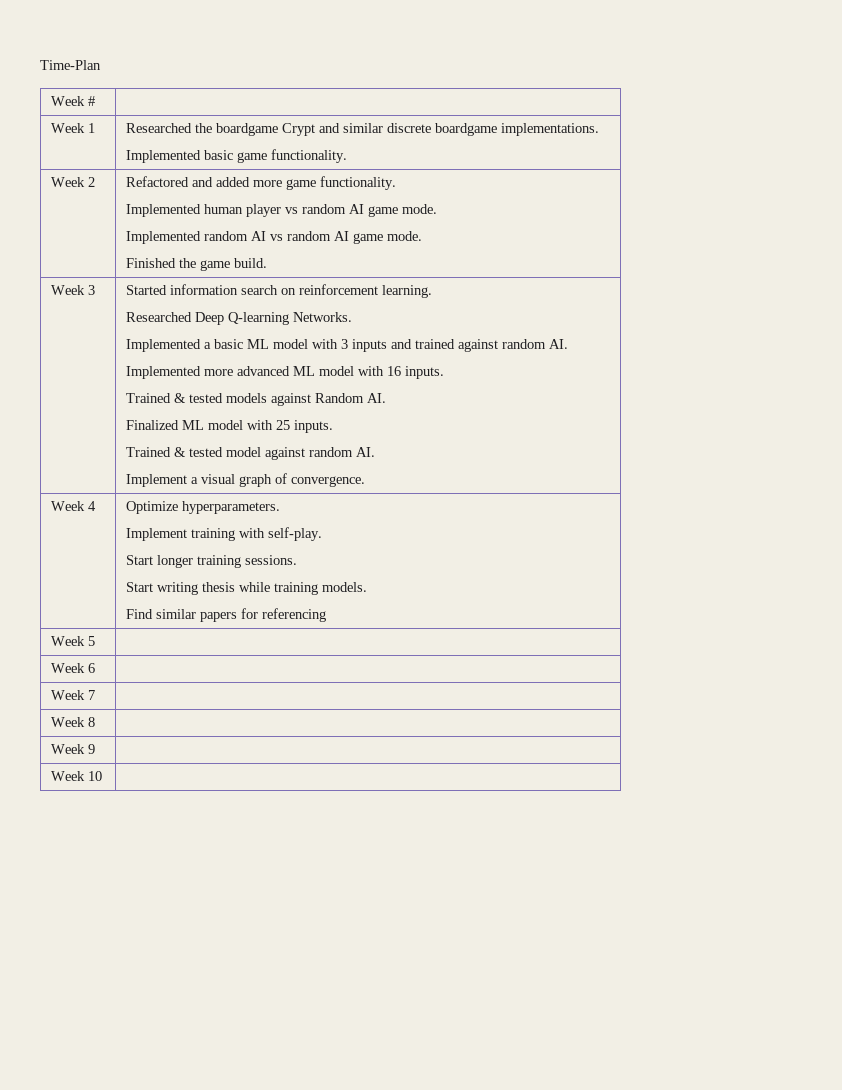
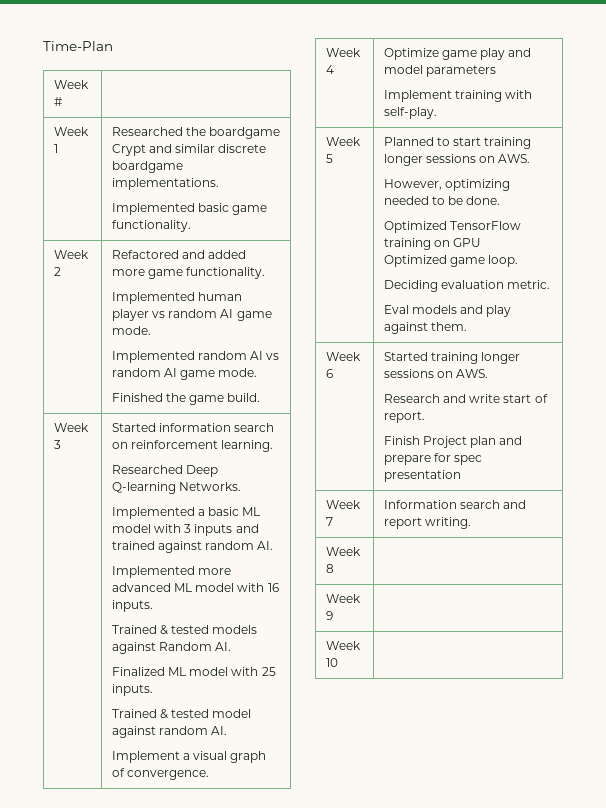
- Week 4 | Optimize hyperparameters.
+ Week 4 | Optimize game play and model parameters
  Implement training with self-play.
- Start longer training sessions.
- Start writing thesis while training models.
- Find similar papers for referencing
- Week 5 |
- Week 6 |
- Week 7 |
+ Week 5 | Planned to start training longer sessions on AWS.
+ However, optimizing needed to be done.
+ Optimized TensorFlow training on GPU
+ Optimized game loop.
+ Deciding evaluation metric.
+ Eval models and play against them.
+ Week 6 | Started training longer sessions on AWS.
+ Research and write start of report.
+ Finish Project plan and prepare for spec presentation
+ Week 7 | Information search and report writing.

